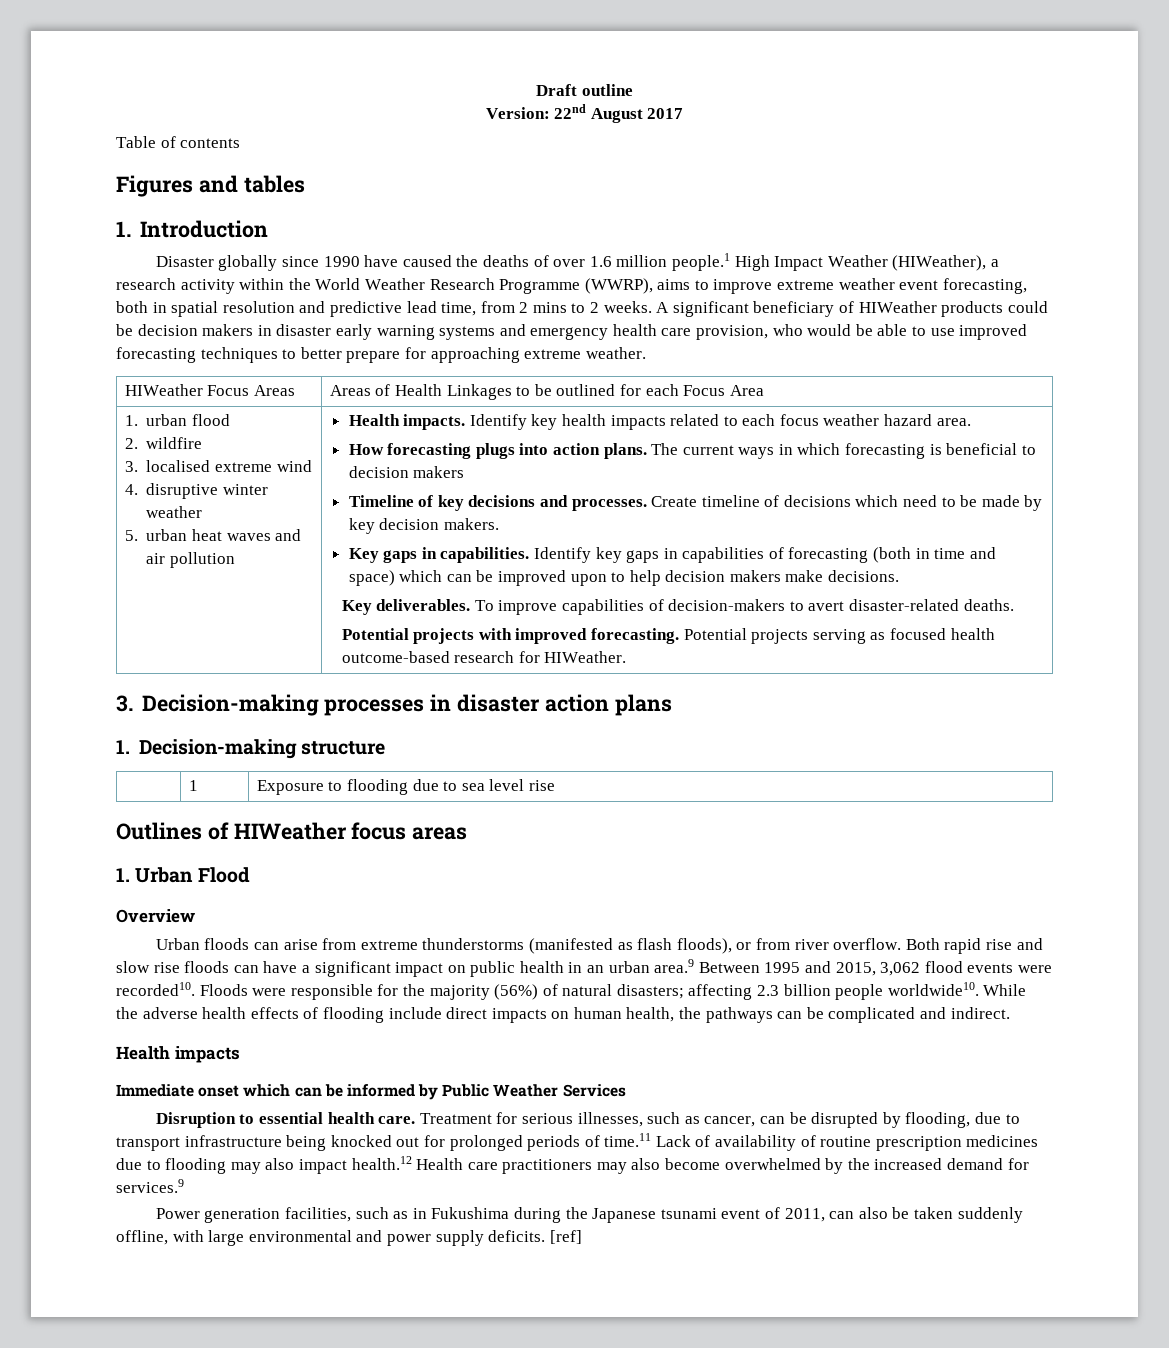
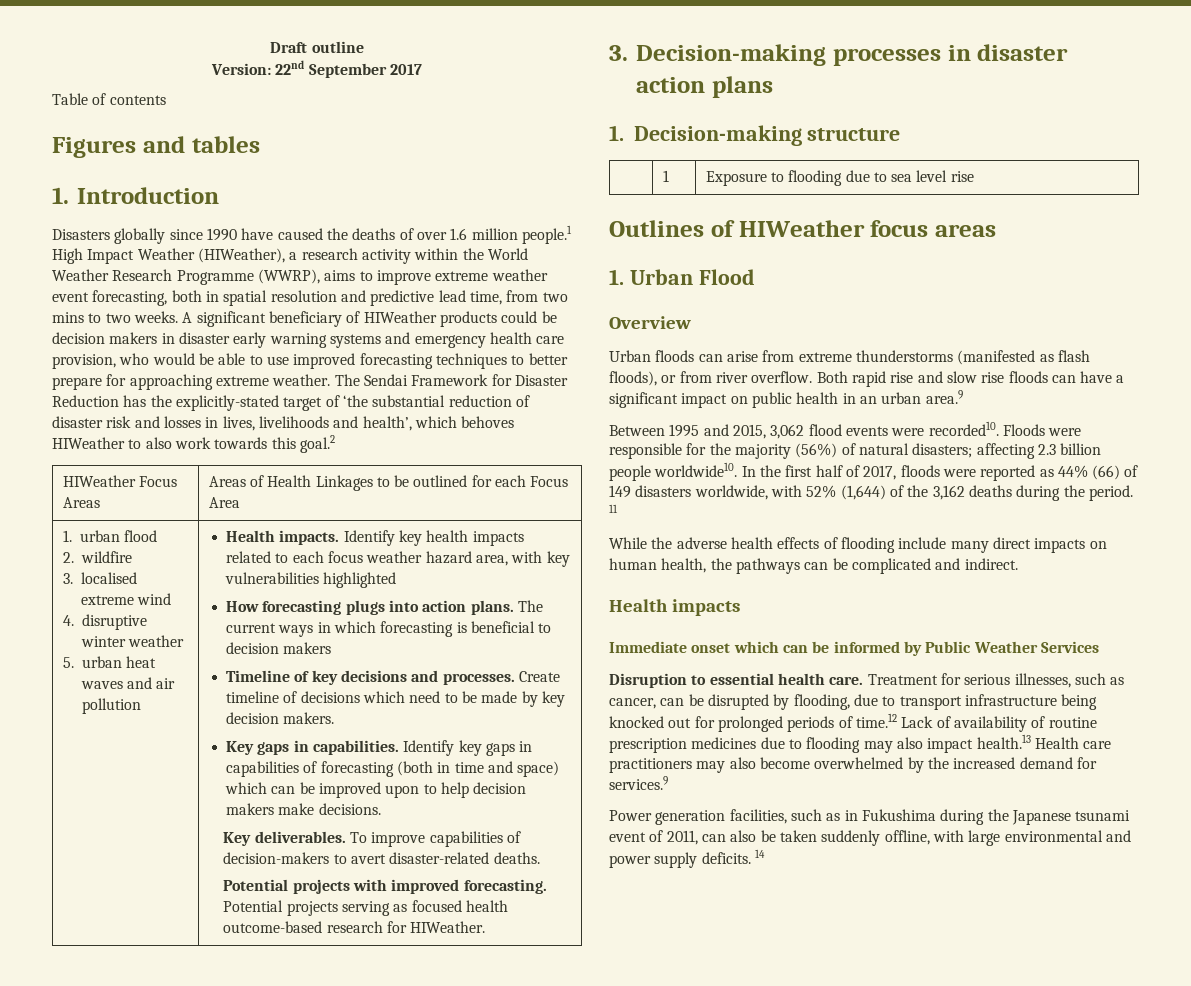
- Version: 22nd August 2017
+ Version: 22nd September 2017
- Disaster globally since 1990 have caused the deaths of over 1.6 million people.1 High Impact Weather (HIWeather), a research activity within the World Weather Research Programme (WWRP), aims to improve extreme weather event forecasting, both in spatial resolution and predictive lead time, from 2 mins to 2 weeks.
+ Disasters globally since 1990 have caused the deaths of over 1.6 million people.1 High Impact Weather (HIWeather), a research activity within the World Weather Research Programme (WWRP), aims to improve extreme weather event forecasting, both in spatial resolution and predictive lead time, from two mins to two weeks.
+ The Sendai Framework for Disaster Reduction has the explicitly-stated target of ‘the substantial reduction of disaster risk and losses in lives, livelihoods and health’, which behoves HIWeather to also work towards this goal.2
- Identify key health impacts related to each focus weather hazard area.
+ Identify key health impacts related to each focus weather hazard area, with key vulnerabilities highlighted
- Both rapid rise and slow rise floods can have a significant impact on public health in an urban area.9 Between 1995 and 2015, 3,062 flood events were recorded10.
+ Both rapid rise and slow rise floods can have a significant impact on public health in an urban area.9
+ Between 1995 and 2015, 3,062 flood events were recorded10.
- Floods were responsible for the majority (56%) of natural disasters; affecting 2.3 billion people worldwide10. While the adverse health effects of flooding include direct impacts on human health, the pathways can be complicated and indirect.
+ Floods were responsible for the majority (56%) of natural disasters; affecting 2.3 billion people worldwide10. In the first half of 2017, floods were reported as 44% (66) of 149 disasters worldwide, with 52% (1,644) of the 3,162 deaths during the period. 11
+ While the adverse health effects of flooding include many direct impacts on human health, the pathways can be complicated and indirect.
- Treatment for serious illnesses, such as cancer, can be disrupted by flooding, due to transport infrastructure being knocked out for prolonged periods of time.11 Lack of availability of routine prescription medicines due to flooding may also impact health.12 Health care practitioners may also become overwhelmed by the increased demand for services.9
+ Treatment for serious illnesses, such as cancer, can be disrupted by flooding, due to transport infrastructure being knocked out for prolonged periods of time.12 Lack of availability of routine prescription medicines due to flooding may also impact health.13 Health care practitioners may also become overwhelmed by the increased demand for services.9
- [ref]
+ 14

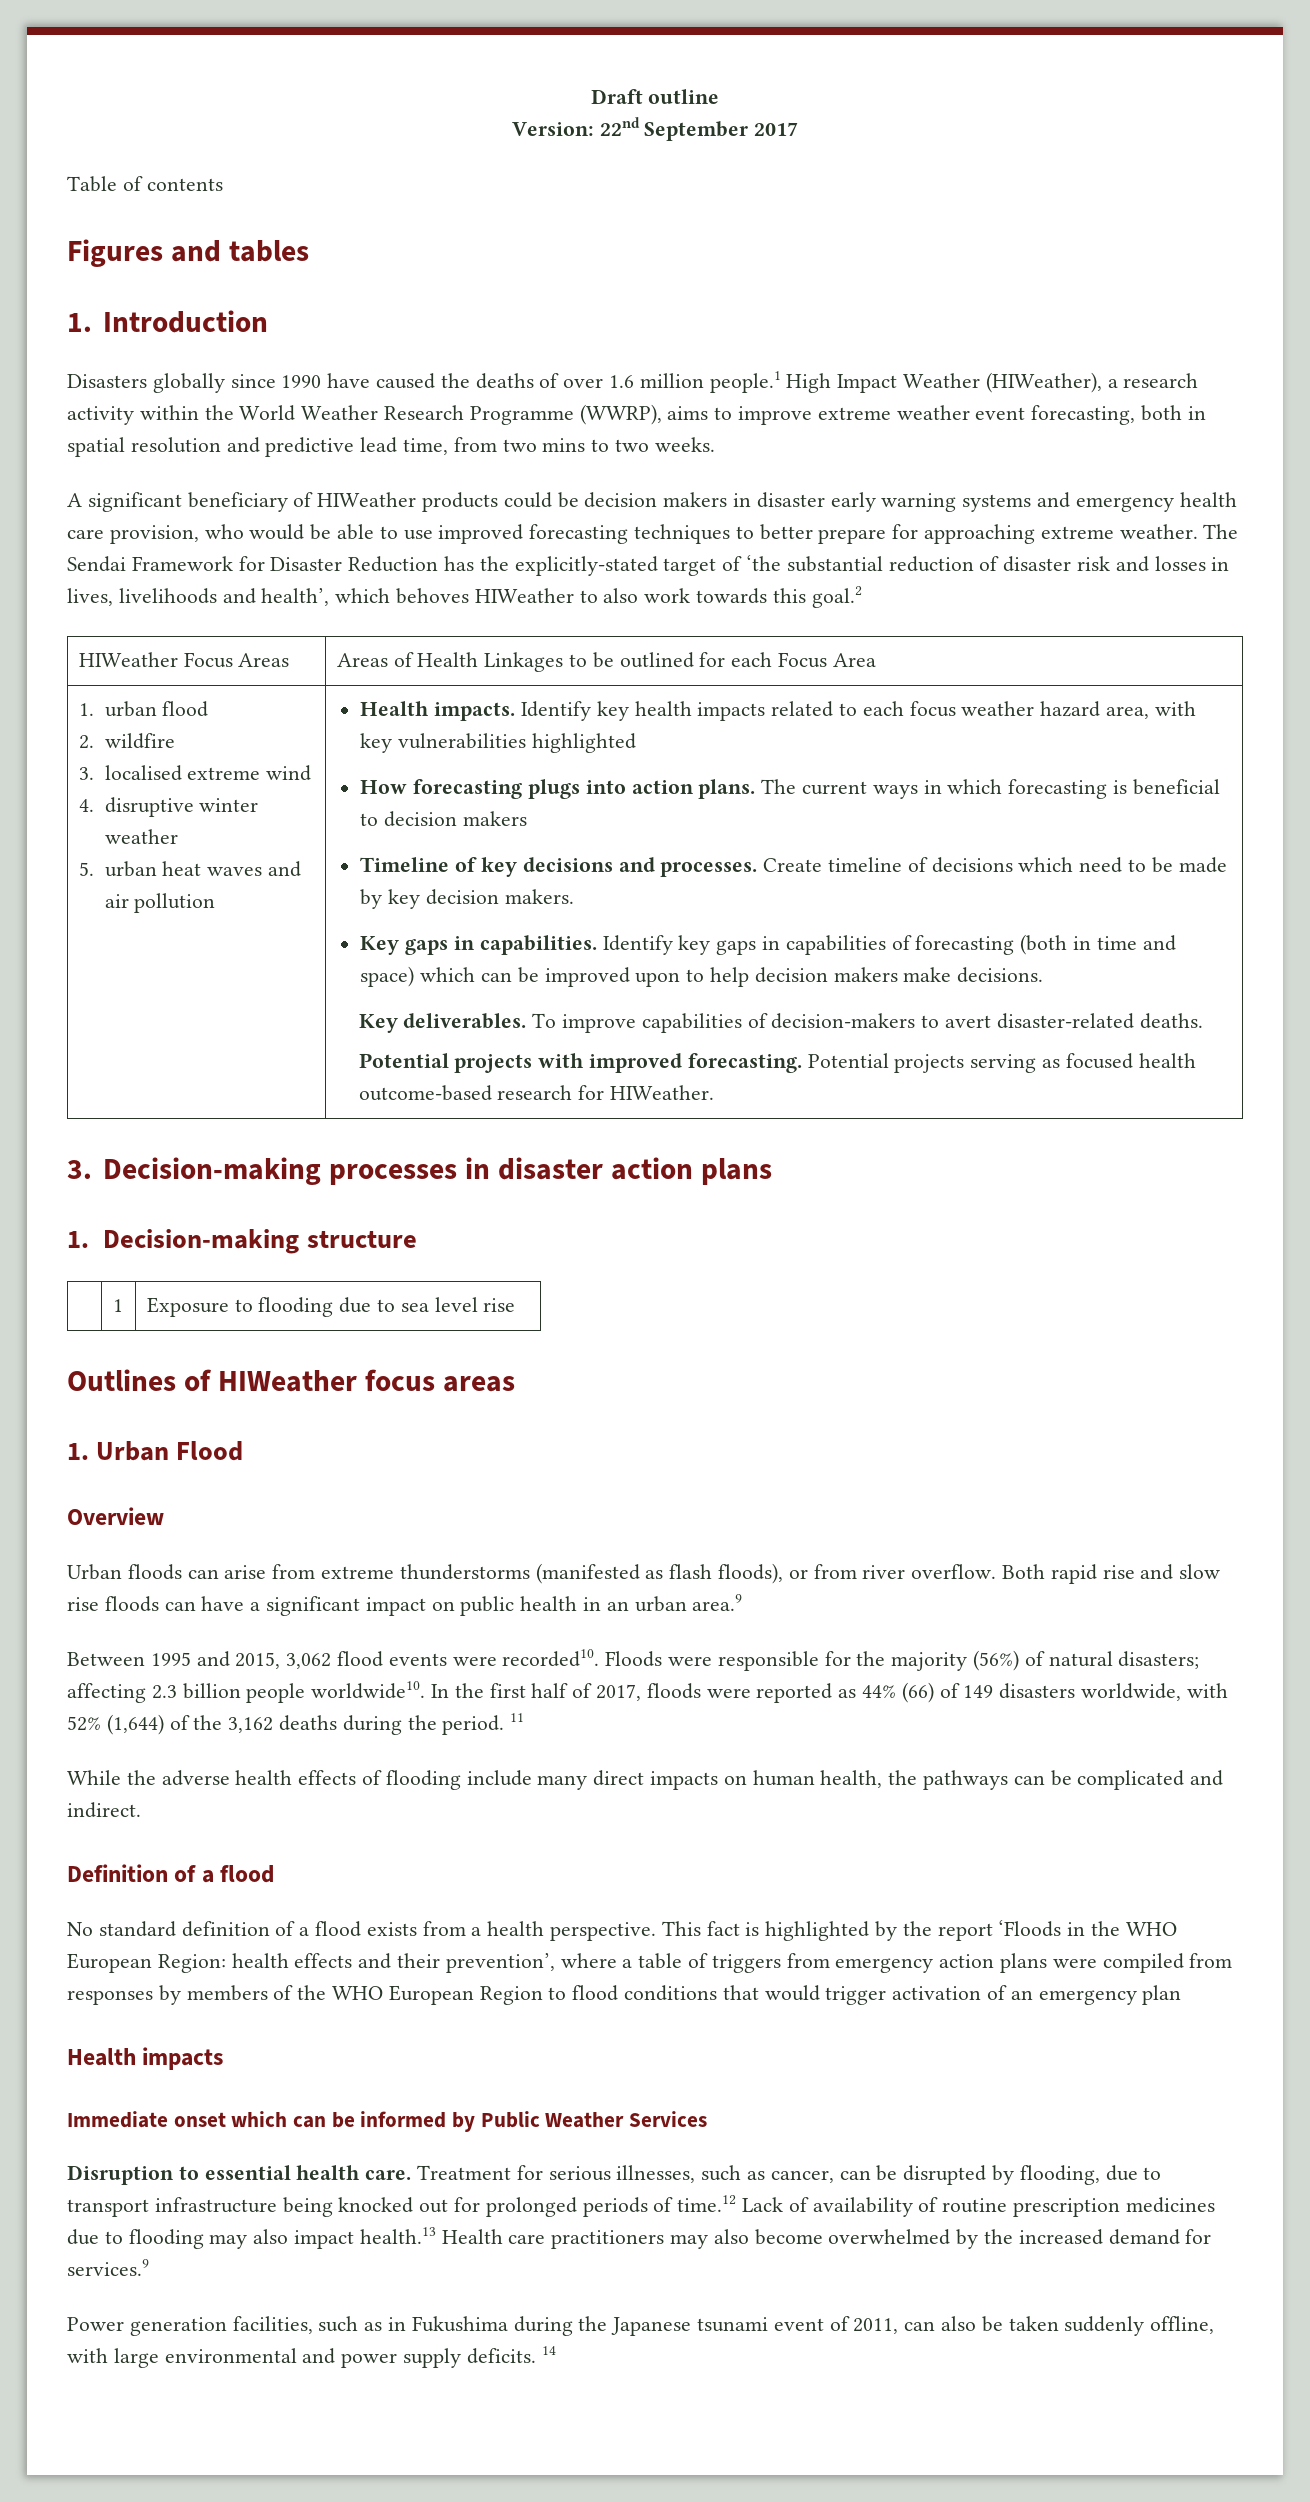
- Disasters globally since 1990 have caused the deaths of over 1.6 million people.1 High Impact Weather (HIWeather), a research activity within the World Weather Research Programme (WWRP), aims to improve extreme weather event forecasting, both in spatial resolution and predictive lead time, from two mins to two weeks. A significant beneficiary of HIWeather products could be decision makers in disaster early warning systems and emergency health care provision, who would be able to use improved forecasting techniques to better prepare for approaching extreme weather.
+ Disasters globally since 1990 have caused the deaths of over 1.6 million people.1 High Impact Weather (HIWeather), a research activity within the World Weather Research Programme (WWRP), aims to improve extreme weather event forecasting, both in spatial resolution and predictive lead time, from two mins to two weeks.
+ A significant beneficiary of HIWeather products could be decision makers in disaster early warning systems and emergency health care provision, who would be able to use improved forecasting techniques to better prepare for approaching extreme weather.
+ Definition of a flood
+ No standard definition of a flood exists from a health perspective. This fact is highlighted by the report ‘Floods in the WHO European Region: health effects and their prevention’, where a table of triggers from emergency action plans were compiled from responses by members of the WHO European Region to flood conditions that would trigger activation of an emergency plan

